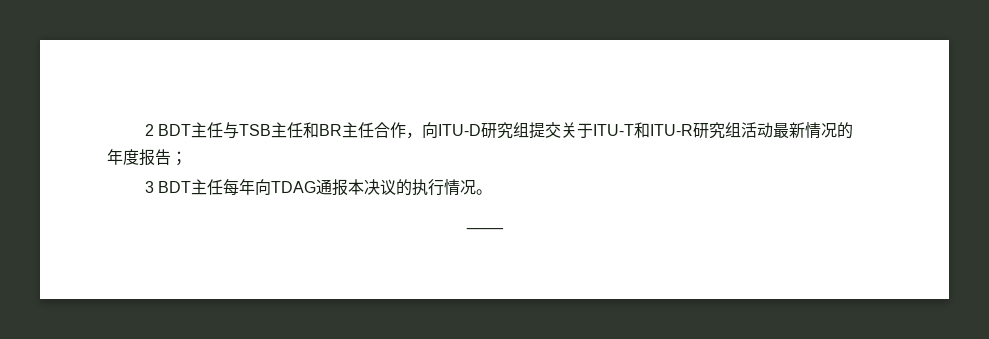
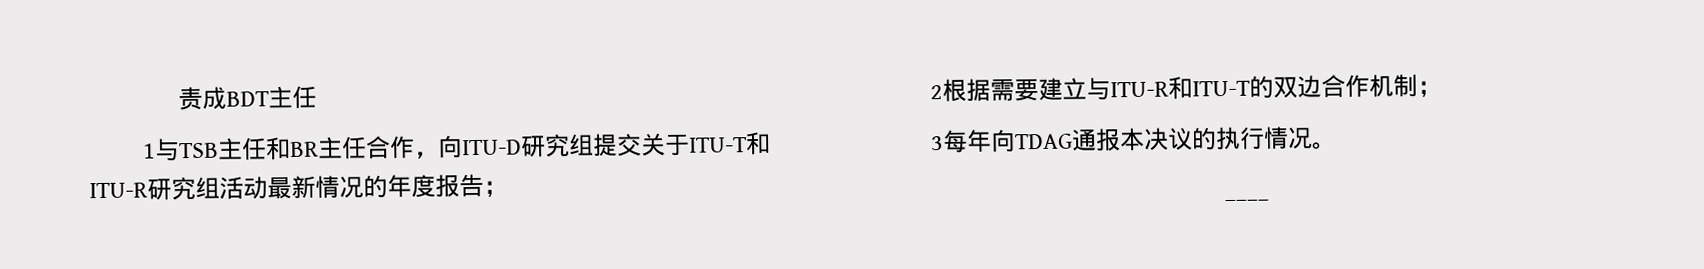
- 2 BDT主任与TSB主任和BR主任合作，向ITU-D研究组提交关于ITU-T和ITU-R研究组活动最新情况的年度报告；
+ 责成BDT主任
+ 1与TSB主任和BR主任合作，向ITU-D研究组提交关于ITU-T和ITU-R研究组活动最新情况的年度报告；
+ 2根据需要建立与ITU-R和ITU-T的双边合作机制；
- 3 BDT主任每年向TDAG通报本决议的执行情况。
+ 3每年向TDAG通报本决议的执行情况。

